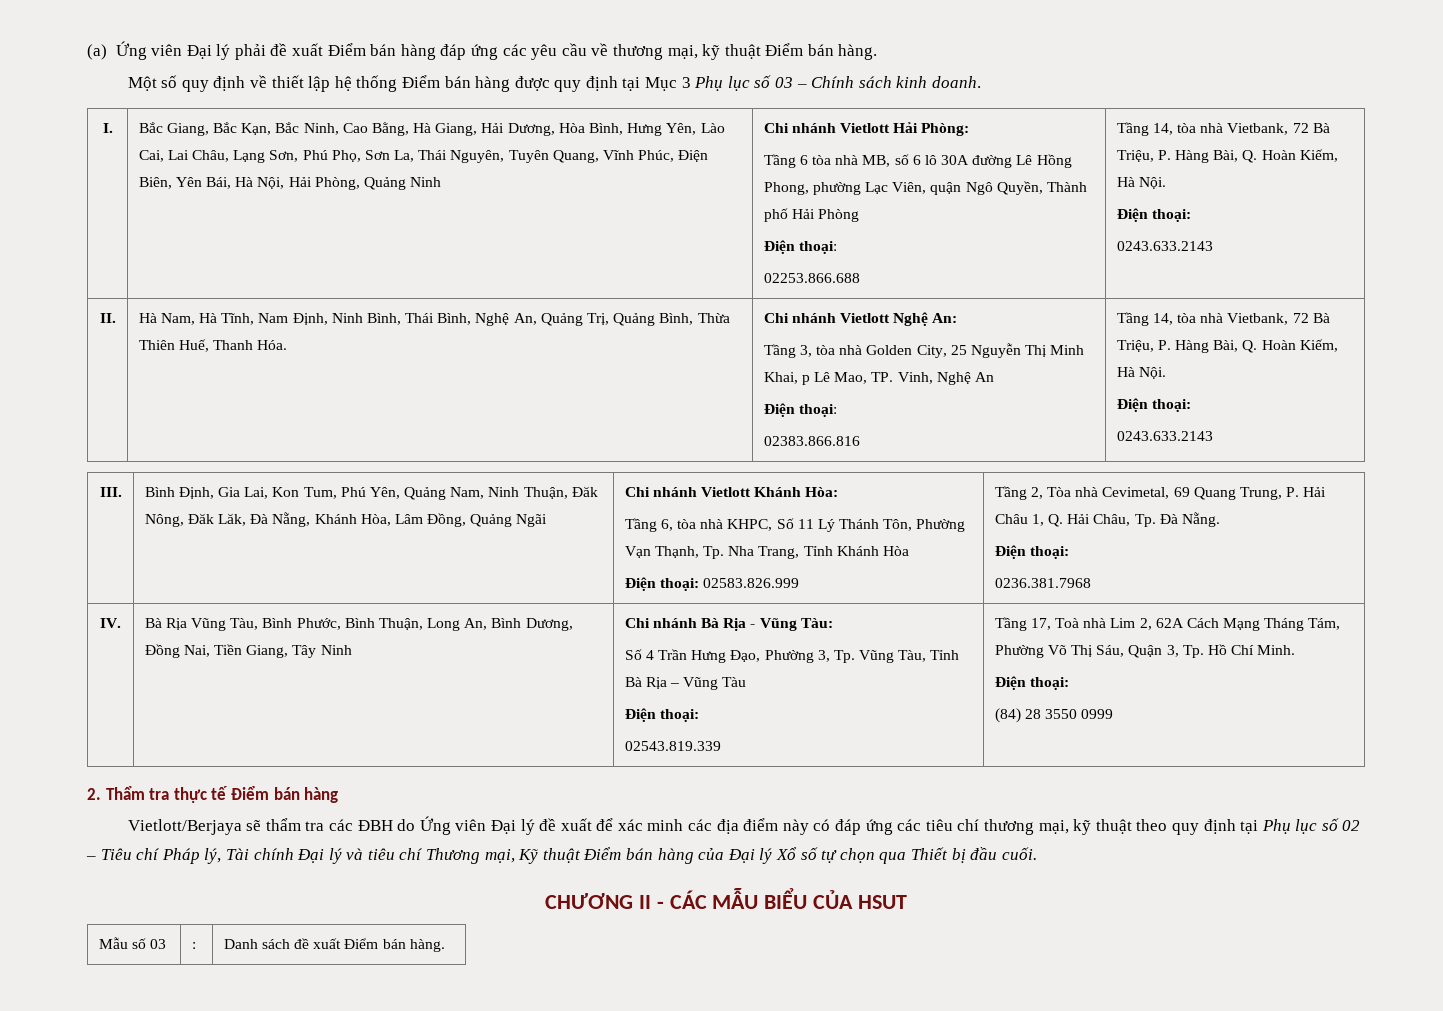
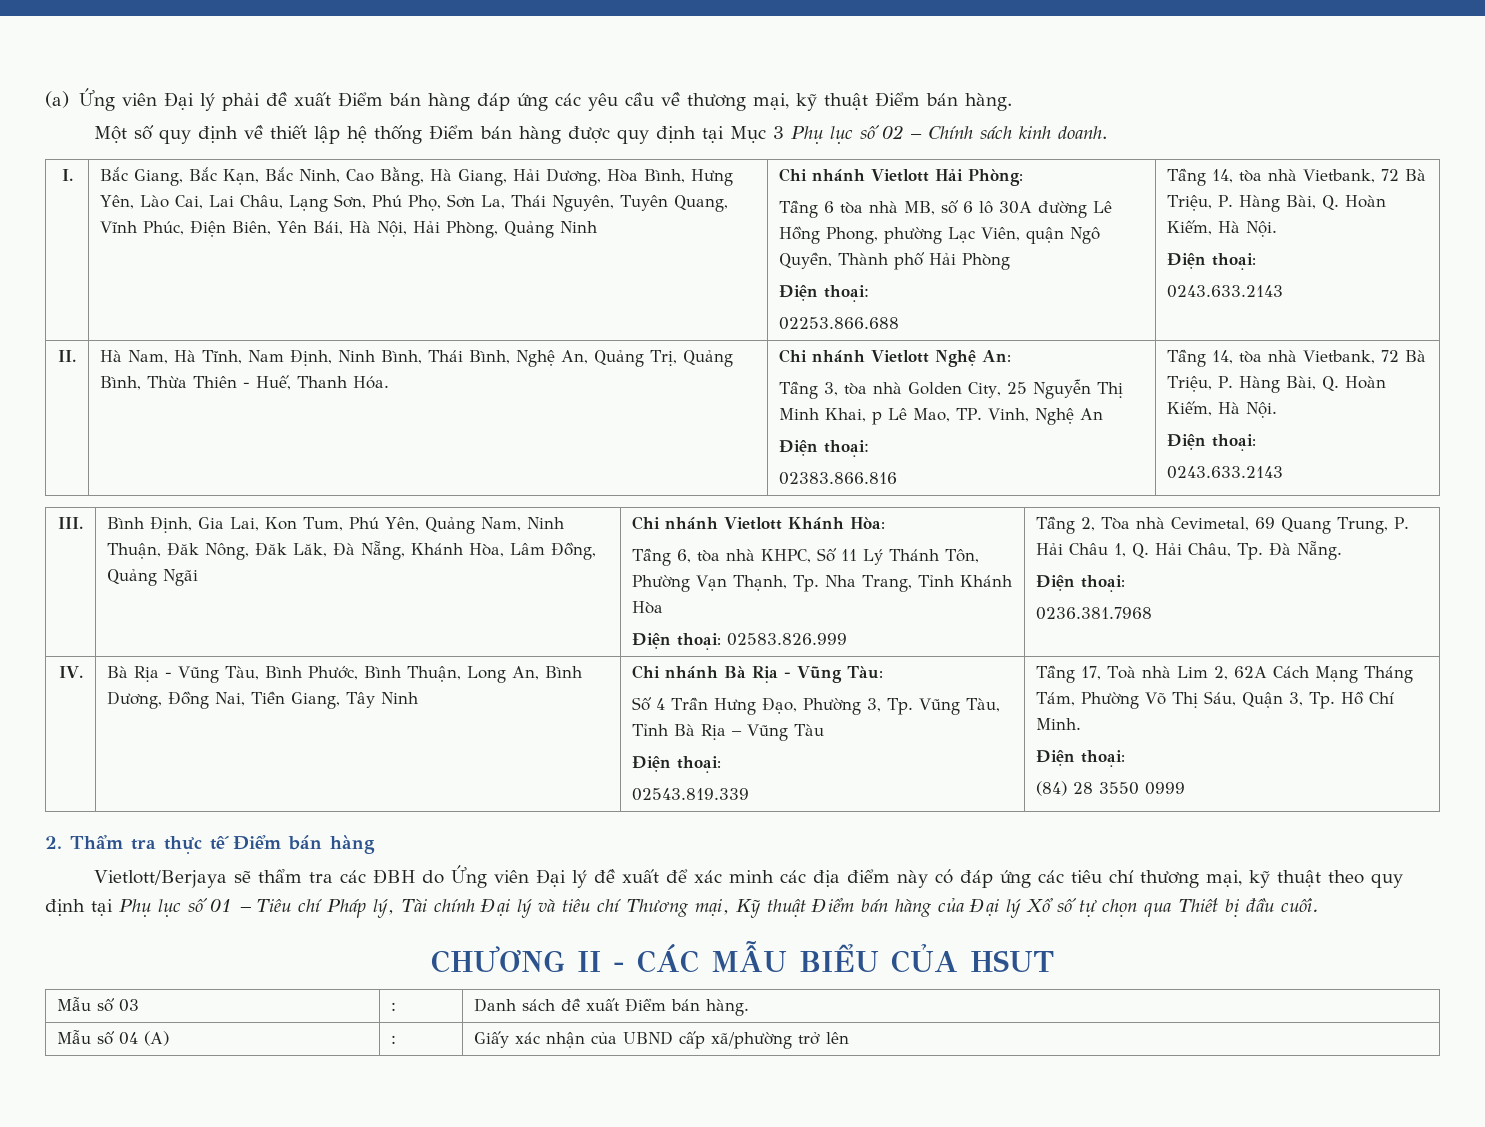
- Một số quy định về thiết lập hệ thống Điểm bán hàng được quy định tại Mục 3 Phụ lục số 03 – Chính sách kinh doanh.
+ Một số quy định về thiết lập hệ thống Điểm bán hàng được quy định tại Mục 3 Phụ lục số 02 – Chính sách kinh doanh.
- Hà Nam, Hà Tĩnh, Nam Định, Ninh Bình, Thái Bình, Nghệ An, Quảng Trị, Quảng Bình, Thừa Thiên Huế, Thanh Hóa.
+ Hà Nam, Hà Tĩnh, Nam Định, Ninh Bình, Thái Bình, Nghệ An, Quảng Trị, Quảng Bình, Thừa Thiên - Huế, Thanh Hóa.
- Bà Rịa Vũng Tàu, Bình Phước, Bình Thuận, Long An, Bình Dương, Đồng Nai, Tiền Giang, Tây Ninh
+ Bà Rịa - Vũng Tàu, Bình Phước, Bình Thuận, Long An, Bình Dương, Đồng Nai, Tiền Giang, Tây Ninh
- Vietlott/Berjaya sẽ thẩm tra các ĐBH do Ứng viên Đại lý đề xuất để xác minh các địa điểm này có đáp ứng các tiêu chí thương mại, kỹ thuật theo quy định tại Phụ lục số 02 – Tiêu chí Pháp lý, Tài chính Đại lý và tiêu chí Thương mại, Kỹ thuật Điểm bán hàng của Đại lý Xổ số tự chọn qua Thiết bị đầu cuối.
+ Vietlott/Berjaya sẽ thẩm tra các ĐBH do Ứng viên Đại lý đề xuất để xác minh các địa điểm này có đáp ứng các tiêu chí thương mại, kỹ thuật theo quy định tại Phụ lục số 01 – Tiêu chí Pháp lý, Tài chính Đại lý và tiêu chí Thương mại, Kỹ thuật Điểm bán hàng của Đại lý Xổ số tự chọn qua Thiết bị đầu cuối.
+ Mẫu số 04 (A) | : | Giấy xác nhận của UBND cấp xã/phường trở lên

